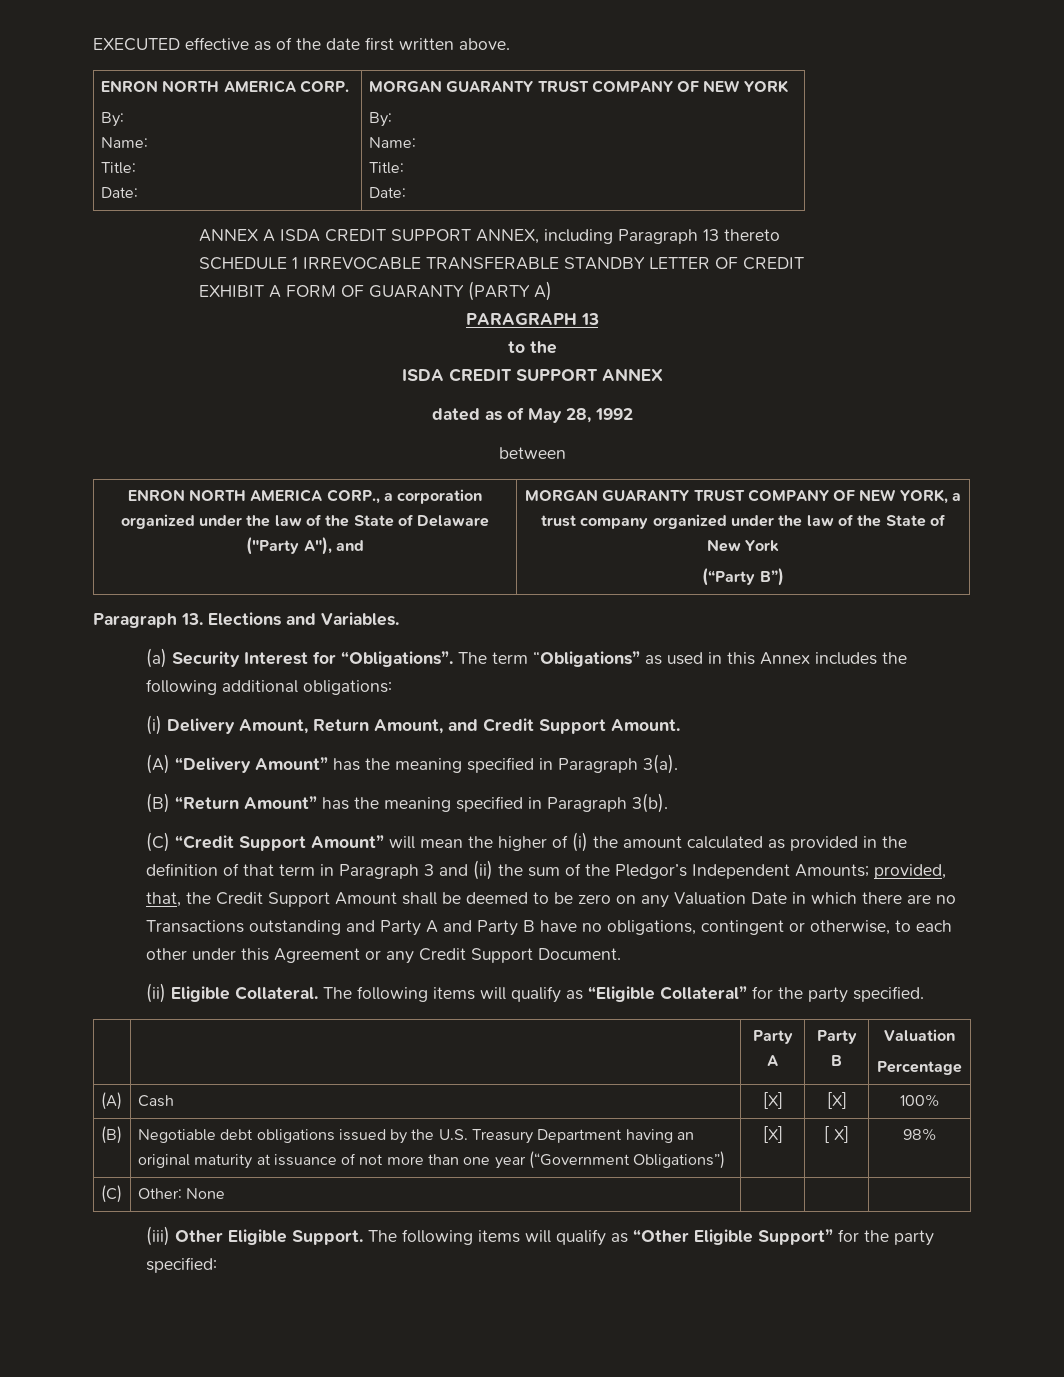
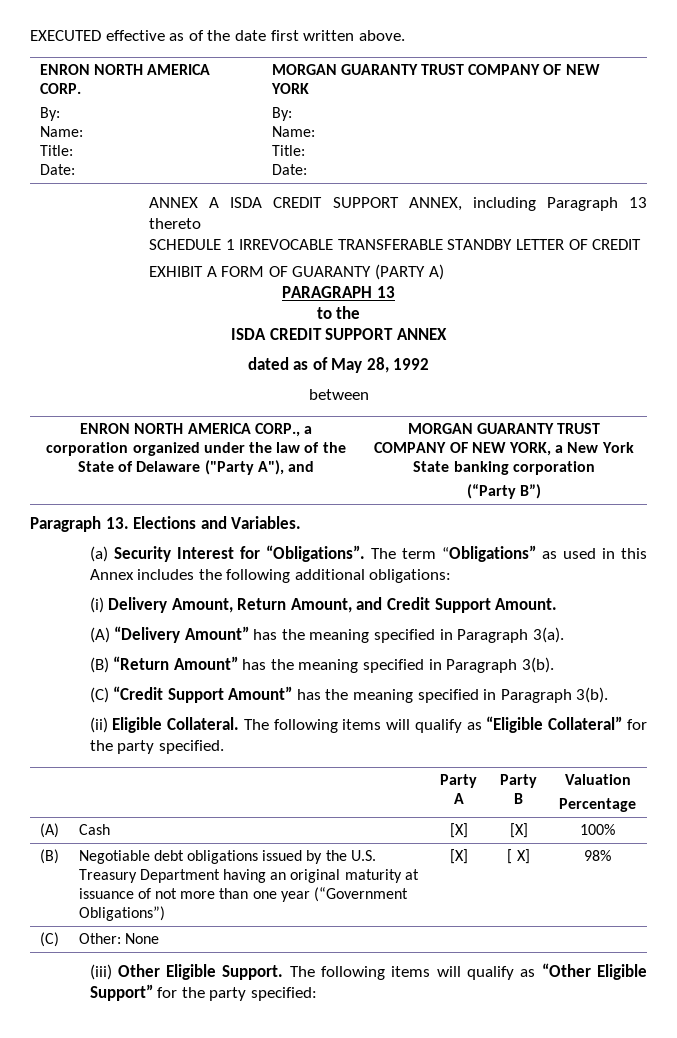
- ENRON NORTH AMERICA CORP., a corporation organized under the law of the State of Delaware ("Party A"), and | MORGAN GUARANTY TRUST COMPANY OF NEW YORK, a trust company organized under the law of the State of New York
+ ENRON NORTH AMERICA CORP., a corporation organized under the law of the State of Delaware ("Party A"), and | MORGAN GUARANTY TRUST COMPANY OF NEW YORK, a New York State banking corporation
- (C) “Credit Support Amount” will mean the higher of (i) the amount calculated as provided in the definition of that term in Paragraph 3 and (ii) the sum of the Pledgor’s Independent Amounts; provided, that, the Credit Support Amount shall be deemed to be zero on any Valuation Date in which there are no Transactions outstanding and Party A and Party B have no obligations, contingent or otherwise, to each other under this Agreement or any Credit Support Document.
+ (C) “Credit Support Amount” has the meaning specified in Paragraph 3(b).

